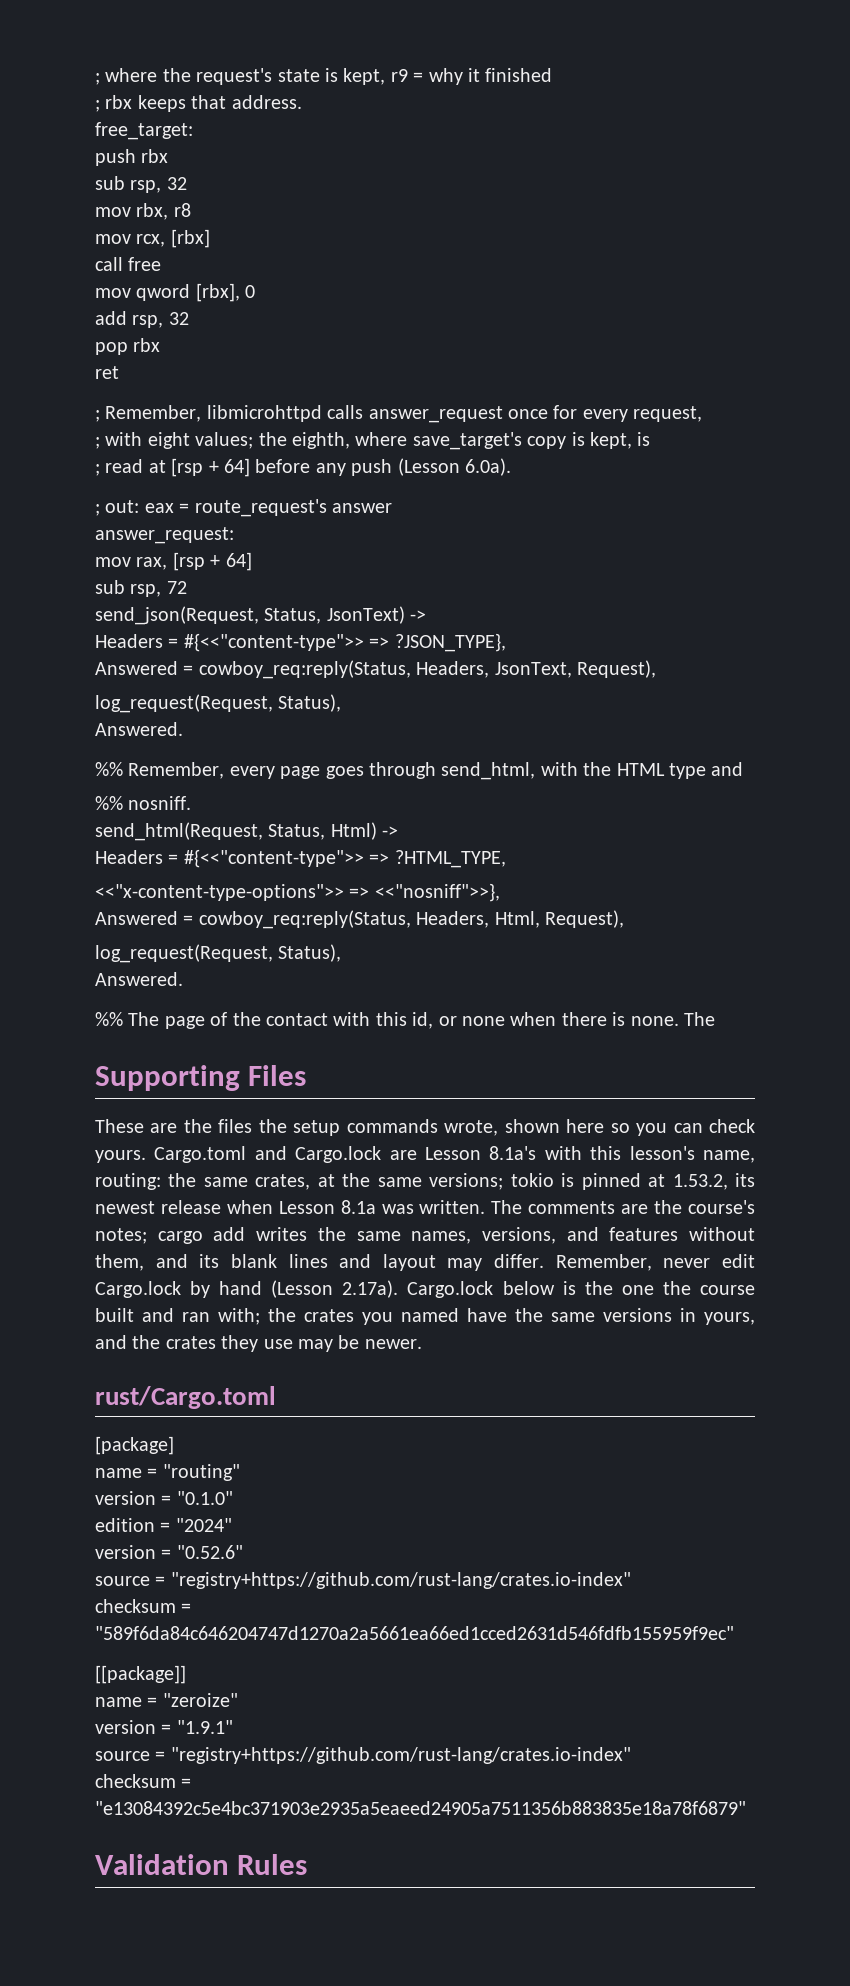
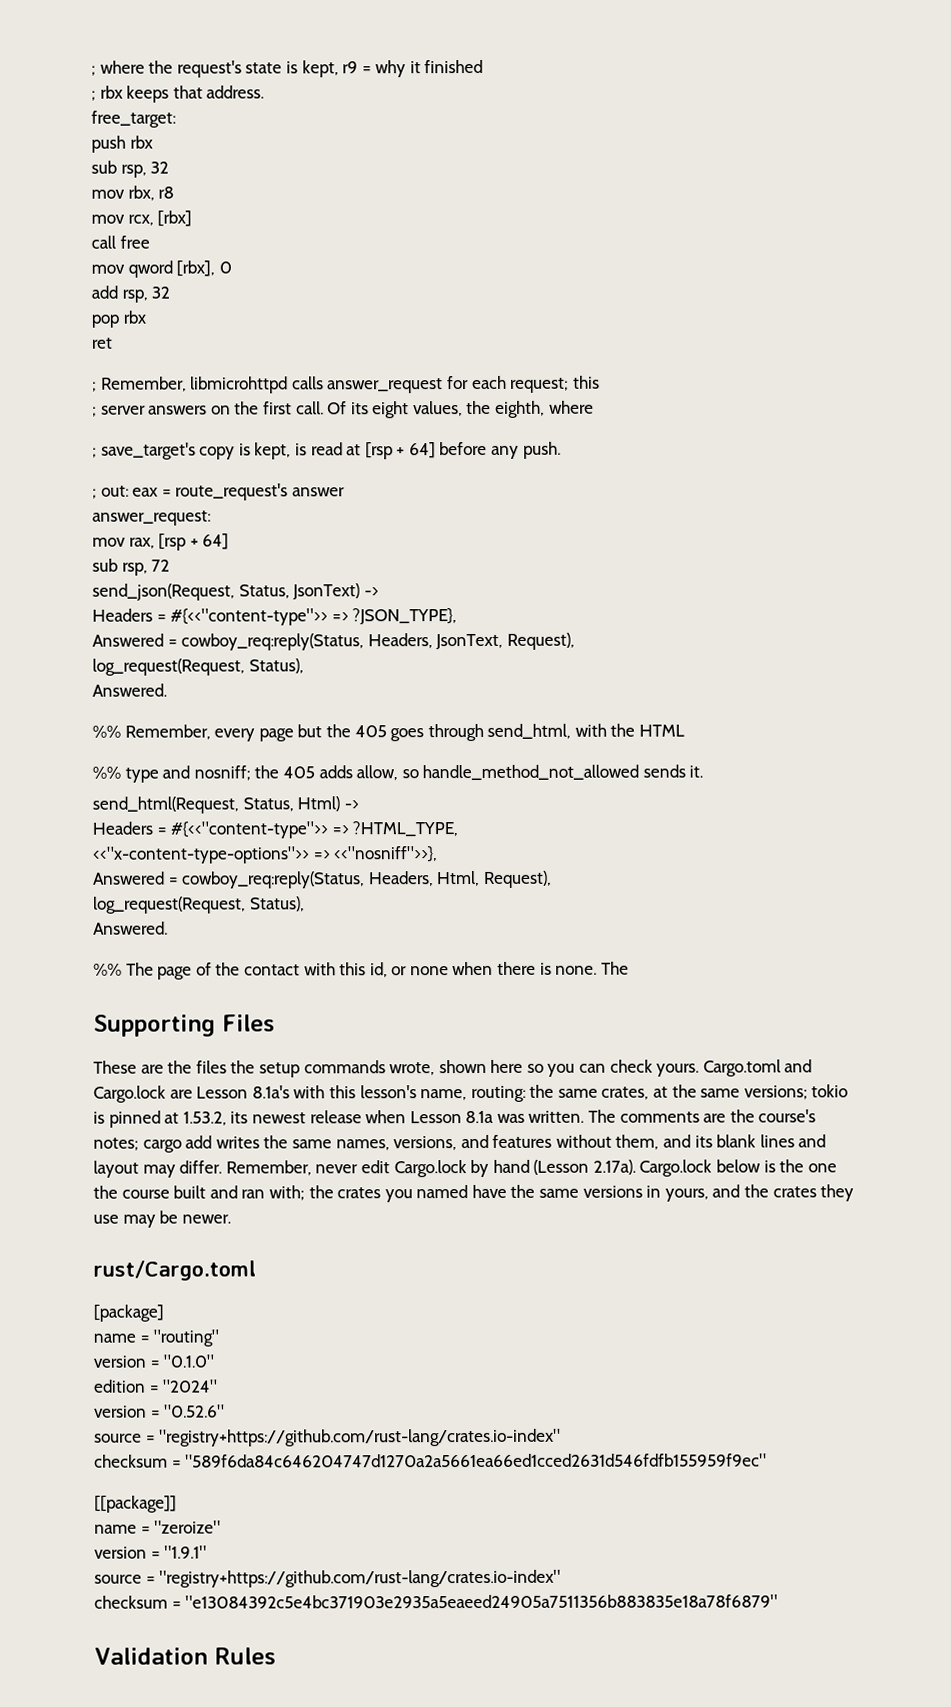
- ; Remember, libmicrohttpd calls answer_request once for every request,
- ; with eight values; the eighth, where save_target's copy is kept, is
- ; read at [rsp + 64] before any push (Lesson 6.0a).
+ ; Remember, libmicrohttpd calls answer_request for each request; this
+ ; server answers on the first call. Of its eight values, the eighth, where
+ ; save_target's copy is kept, is read at [rsp + 64] before any push.
- %% Remember, every page goes through send_html, with the HTML type and
- %% nosniff.
+ %% Remember, every page but the 405 goes through send_html, with the HTML
+ %% type and nosniff; the 405 adds allow, so handle_method_not_allowed sends it.

